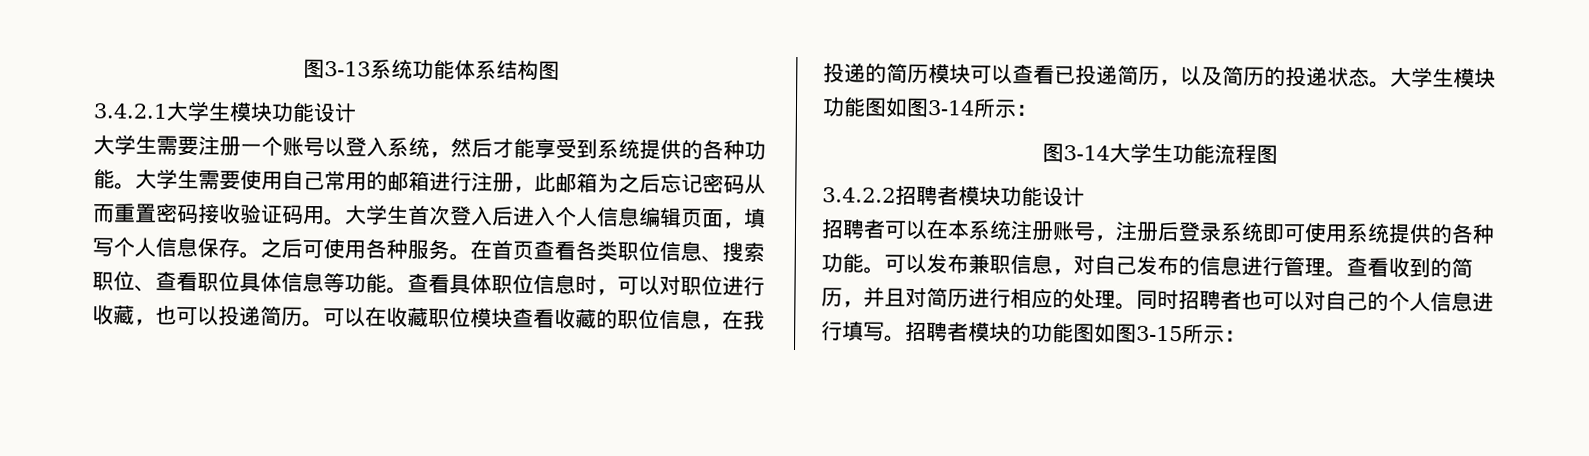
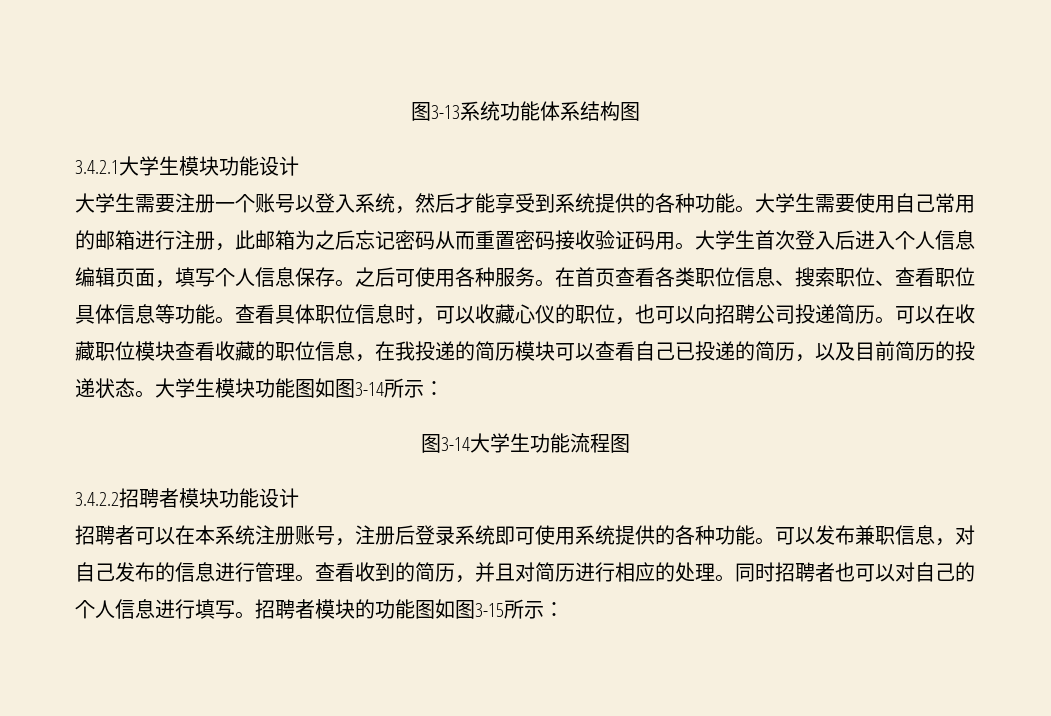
- 查看具体职位信息时，可以对职位进行收藏，也可以投递简历。
+ 查看具体职位信息时，可以收藏心仪的职位，也可以向招聘公司投递简历。
- 可以在收藏职位模块查看收藏的职位信息，在我投递的简历模块可以查看已投递简历，以及简历的投递状态。
+ 可以在收藏职位模块查看收藏的职位信息，在我投递的简历模块可以查看自己已投递的简历，以及目前简历的投递状态。

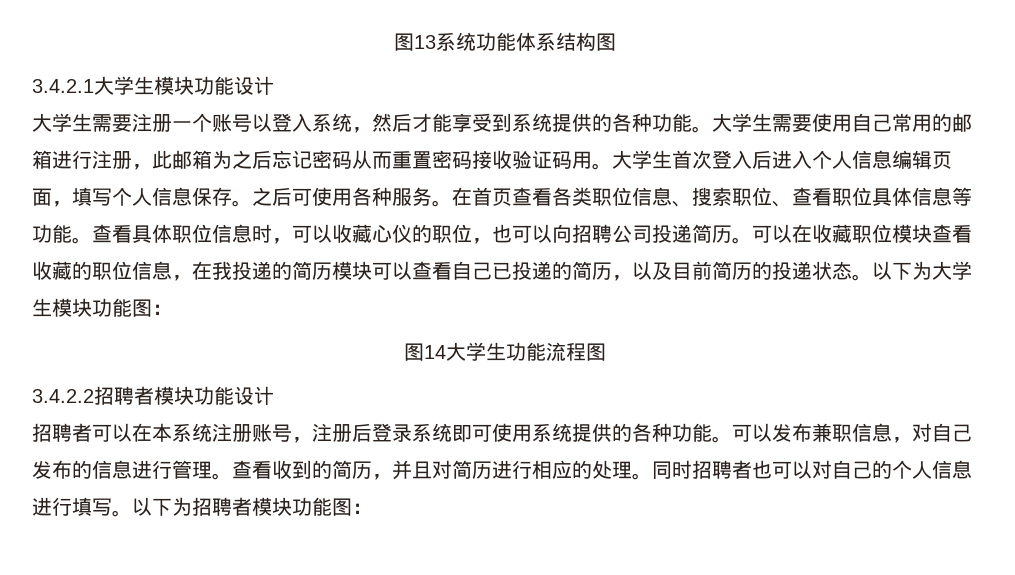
- 图3-13系统功能体系结构图
+ 图13系统功能体系结构图
- 大学生模块功能图如图3-14所示：
+ 以下为大学生模块功能图：
- 图3-14大学生功能流程图
+ 图14大学生功能流程图
- 招聘者模块的功能图如图3-15所示：
+ 以下为招聘者模块功能图：

